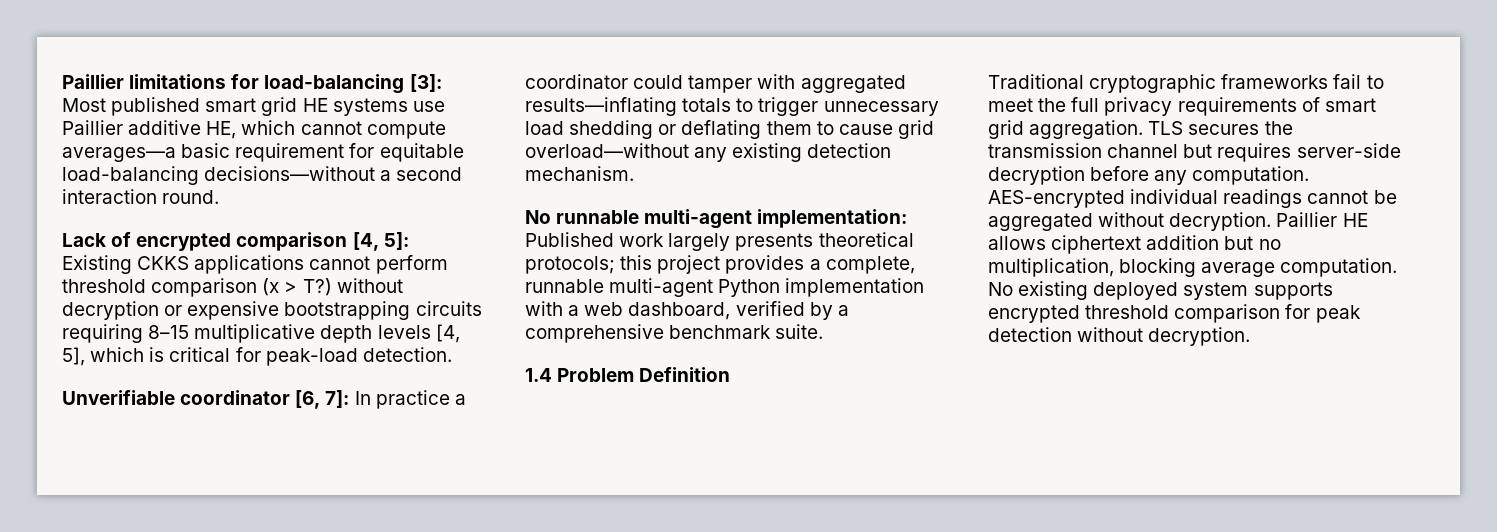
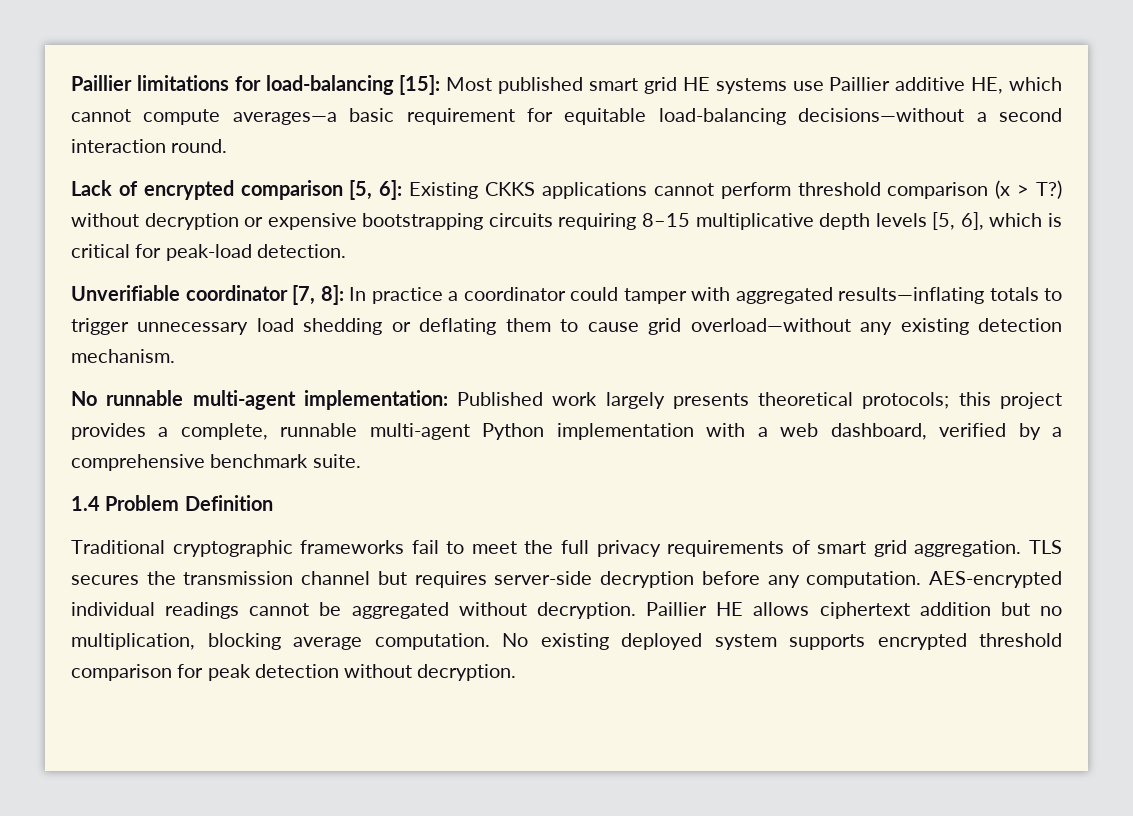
- Paillier limitations for load-balancing [3]: Most published smart grid HE systems use Paillier additive HE, which cannot compute averages—a basic requirement for equitable load-balancing decisions—without a second interaction round.
+ Paillier limitations for load-balancing [15]: Most published smart grid HE systems use Paillier additive HE, which cannot compute averages—a basic requirement for equitable load-balancing decisions—without a second interaction round.
- Lack of encrypted comparison [4, 5]: Existing CKKS applications cannot perform threshold comparison (x > T?) without decryption or expensive bootstrapping circuits requiring 8–15 multiplicative depth levels [4, 5], which is critical for peak-load detection.
+ Lack of encrypted comparison [5, 6]: Existing CKKS applications cannot perform threshold comparison (x > T?) without decryption or expensive bootstrapping circuits requiring 8–15 multiplicative depth levels [5, 6], which is critical for peak-load detection.
- Unverifiable coordinator [6, 7]: In practice a coordinator could tamper with aggregated results—inflating totals to trigger unnecessary load shedding or deflating them to cause grid overload—without any existing detection mechanism.
+ Unverifiable coordinator [7, 8]: In practice a coordinator could tamper with aggregated results—inflating totals to trigger unnecessary load shedding or deflating them to cause grid overload—without any existing detection mechanism.

